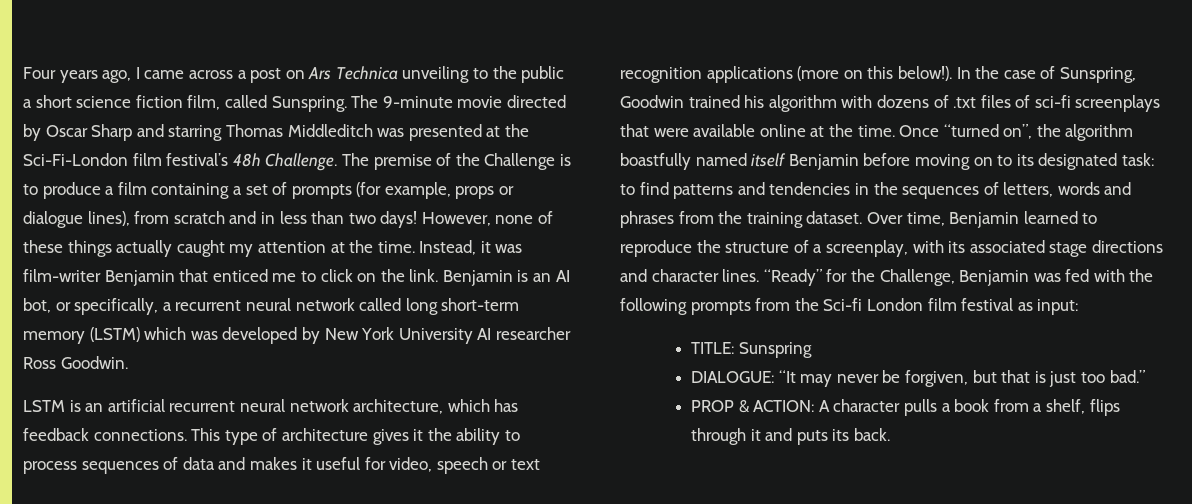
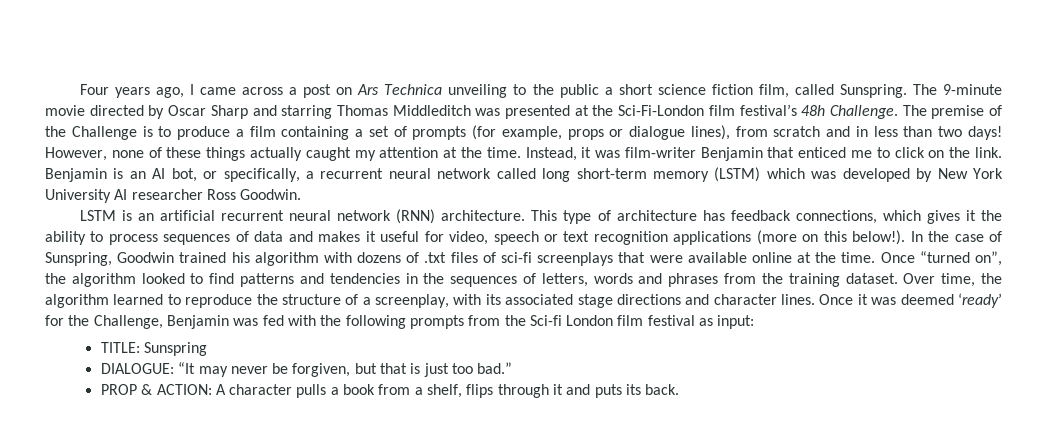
- LSTM is an artificial recurrent neural network architecture, which has feedback connections. This type of architecture gives it the ability to process sequences of data and makes it useful for video, speech or text recognition applications (more on this below!).
+ LSTM is an artificial recurrent neural network (RNN) architecture. This type of architecture has feedback connections, which gives it the ability to process sequences of data and makes it useful for video, speech or text recognition applications (more on this below!).
- Once “turned on”, the algorithm boastfully named itself Benjamin before moving on to its designated task: to find patterns and tendencies in the sequences of letters, words and phrases from the training dataset.
+ Once “turned on”, the algorithm looked to find patterns and tendencies in the sequences of letters, words and phrases from the training dataset.
- Over time, Benjamin learned to reproduce the structure of a screenplay, with its associated stage directions and character lines.
+ Over time, the algorithm learned to reproduce the structure of a screenplay, with its associated stage directions and character lines.
- “Ready” for the Challenge, Benjamin was fed with the following prompts from the Sci-fi London film festival as input:
+ Once it was deemed ‘ready’ for the Challenge, Benjamin was fed with the following prompts from the Sci-fi London film festival as input:

